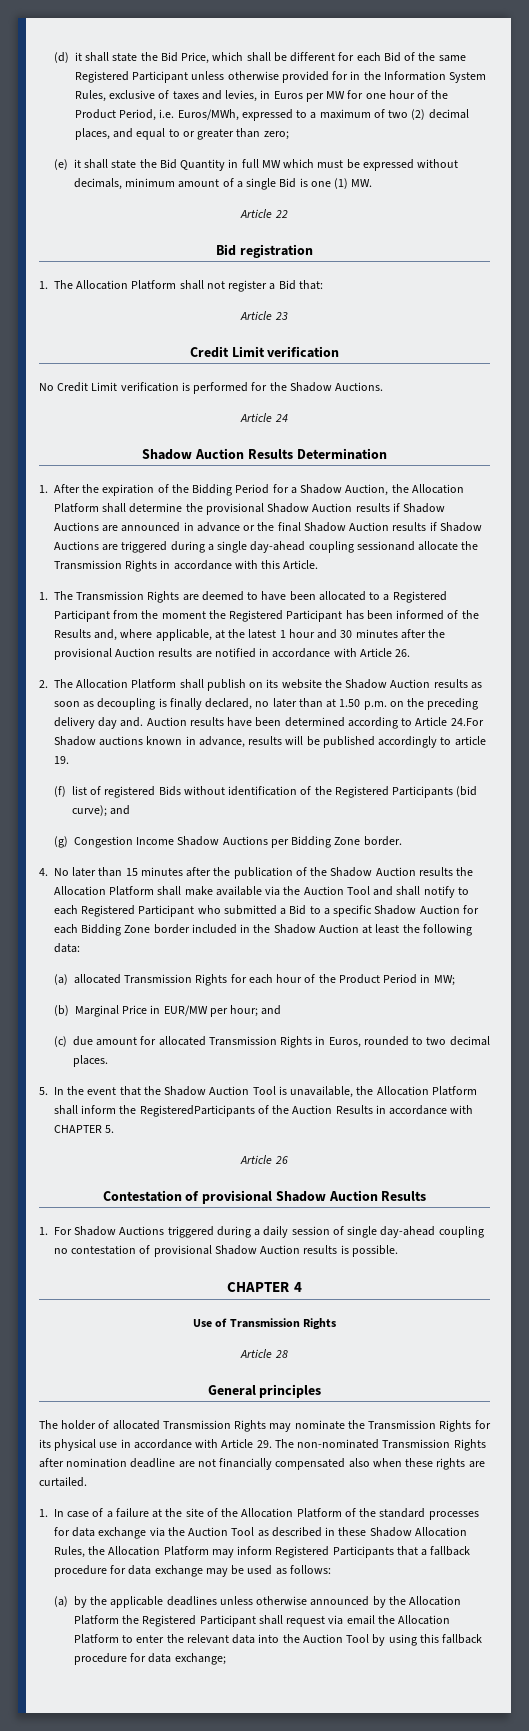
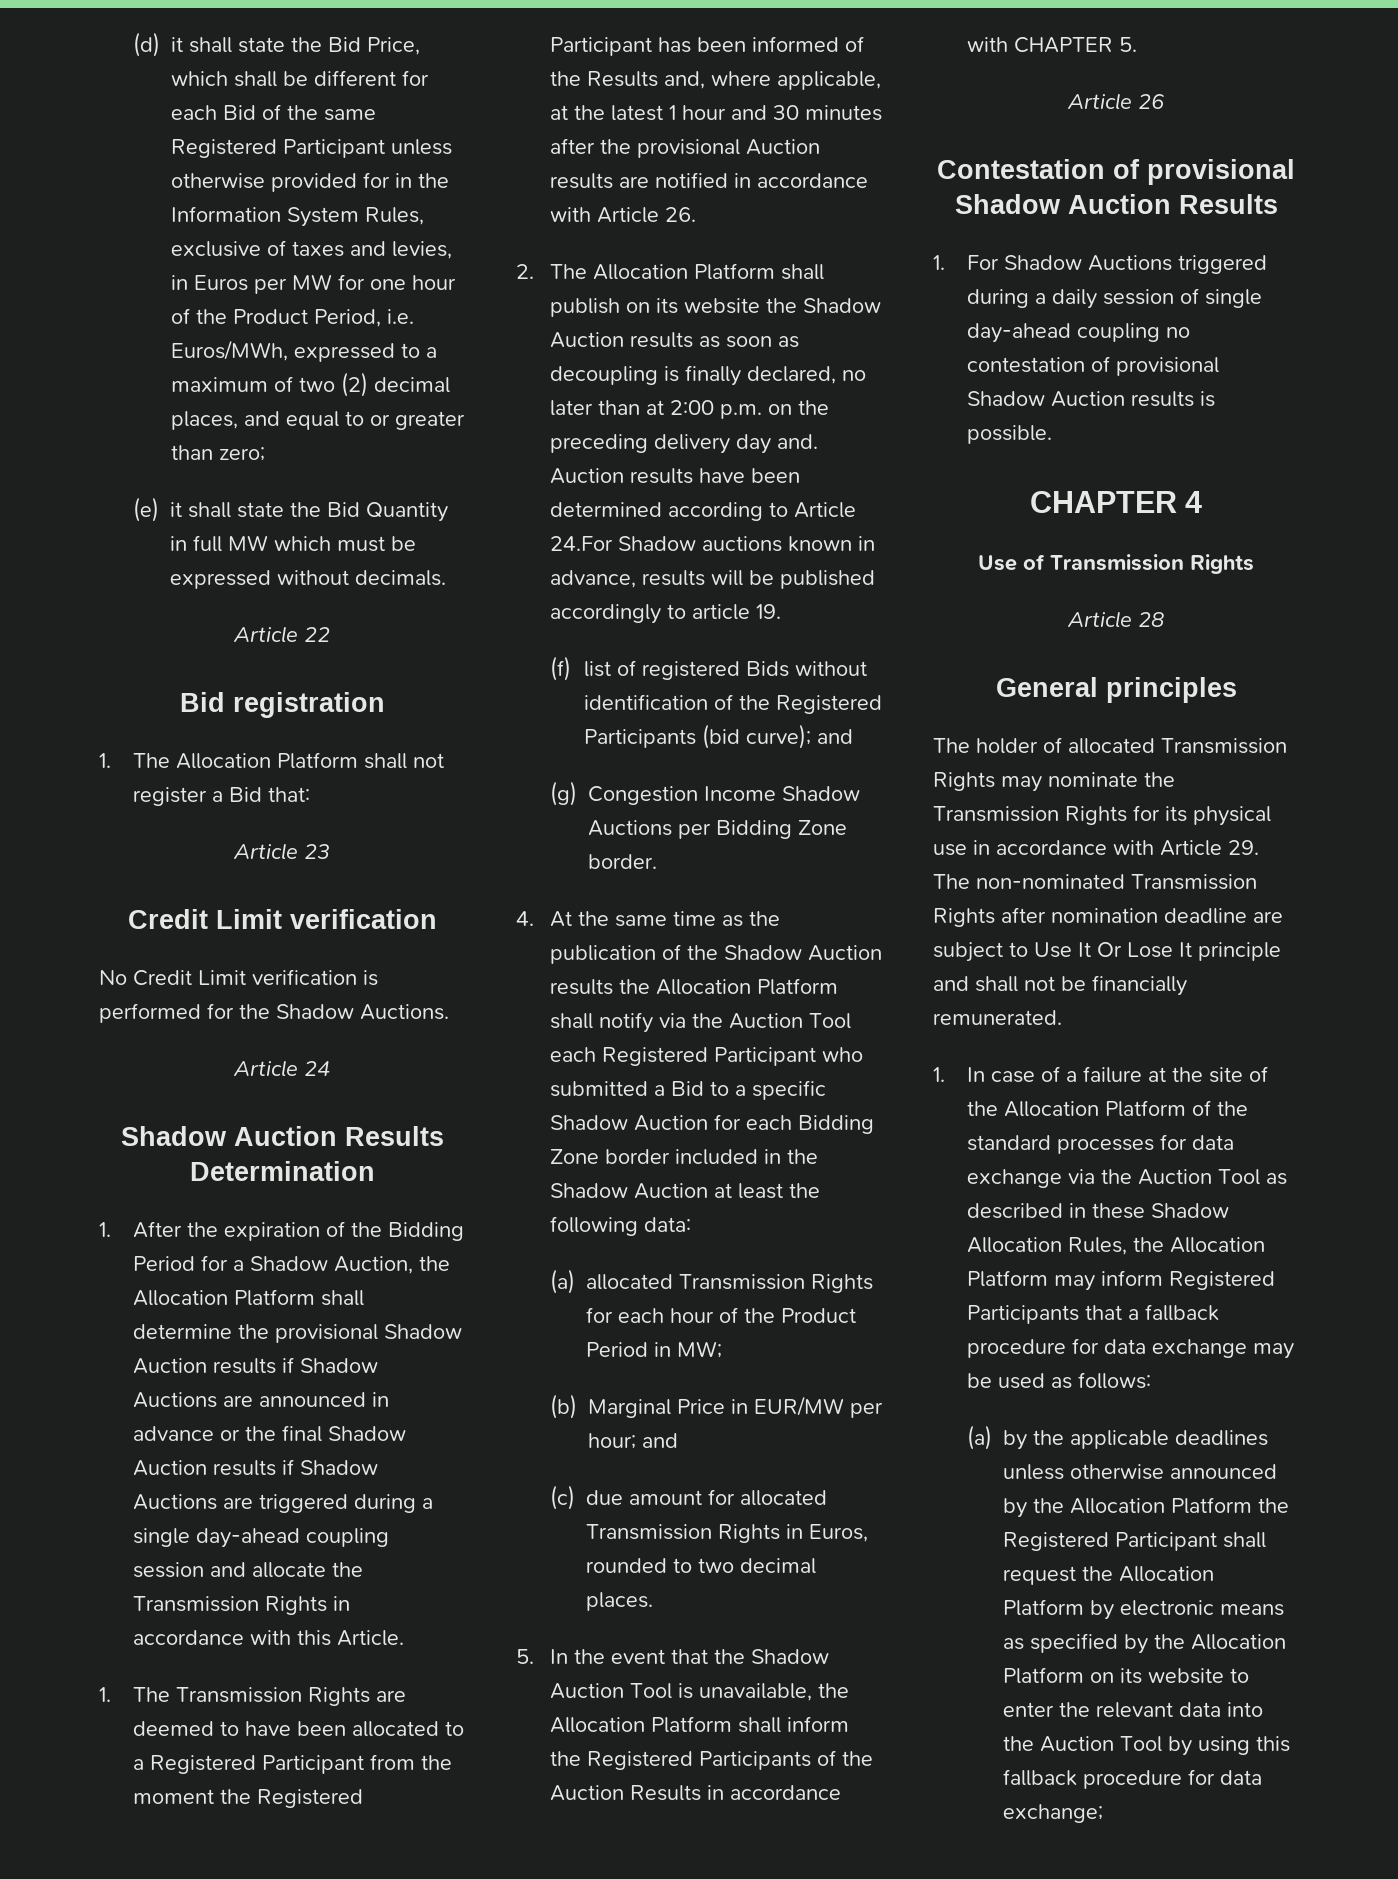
- (e) it shall state the Bid Quantity in full MW which must be expressed without decimals, minimum amount of a single Bid is one (1) MW.
+ (e) it shall state the Bid Quantity in full MW which must be expressed without decimals.
- 1. After the expiration of the Bidding Period for a Shadow Auction, the Allocation Platform shall determine the provisional Shadow Auction results if Shadow Auctions are announced in advance or the final Shadow Auction results if Shadow Auctions are triggered during a single day‐ahead coupling sessionand allocate the Transmission Rights in accordance with this Article.
+ 1. After the expiration of the Bidding Period for a Shadow Auction, the Allocation Platform shall determine the provisional Shadow Auction results if Shadow Auctions are announced in advance or the final Shadow Auction results if Shadow Auctions are triggered during a single day‐ahead coupling session and allocate the Transmission Rights in accordance with this Article.
- 2. The Allocation Platform shall publish on its website the Shadow Auction results as soon as decoupling is finally declared, no later than at 1.50 p.m. on the preceding delivery day and.
+ 2. The Allocation Platform shall publish on its website the Shadow Auction results as soon as decoupling is finally declared, no later than at 2:00 p.m. on the preceding delivery day and.
- 4. No later than 15 minutes after the publication of the Shadow Auction results the Allocation Platform shall make available via the Auction Tool and shall notify to each Registered Participant who submitted a Bid to a specific Shadow Auction for each Bidding Zone border included in the Shadow Auction at least the following data:
+ 4. At the same time as the publication of the Shadow Auction results the Allocation Platform shall notify via the Auction Tool each Registered Participant who submitted a Bid to a specific Shadow Auction for each Bidding Zone border included in the Shadow Auction at least the following data:
- 5. In the event that the Shadow Auction Tool is unavailable, the Allocation Platform shall inform the RegisteredParticipants of the Auction Results in accordance with CHAPTER 5.
+ 5. In the event that the Shadow Auction Tool is unavailable, the Allocation Platform shall inform the Registered Participants of the Auction Results in accordance with CHAPTER 5.
- The holder of allocated Transmission Rights may nominate the Transmission Rights for its physical use in accordance with Article 29. The non‐nominated Transmission Rights after nomination deadline are not financially compensated also when these rights are curtailed.
+ The holder of allocated Transmission Rights may nominate the Transmission Rights for its physical use in accordance with Article 29. The non‐nominated Transmission Rights after nomination deadline are subject to Use It Or Lose It principle and shall not be financially remunerated.
- (a) by the applicable deadlines unless otherwise announced by the Allocation Platform the Registered Participant shall request via email the Allocation Platform to enter the relevant data into the Auction Tool by using this fallback procedure for data exchange;
+ (a) by the applicable deadlines unless otherwise announced by the Allocation Platform the Registered Participant shall request the Allocation Platform by electronic means as specified by the Allocation Platform on its website to enter the relevant data into the Auction Tool by using this fallback procedure for data exchange;

